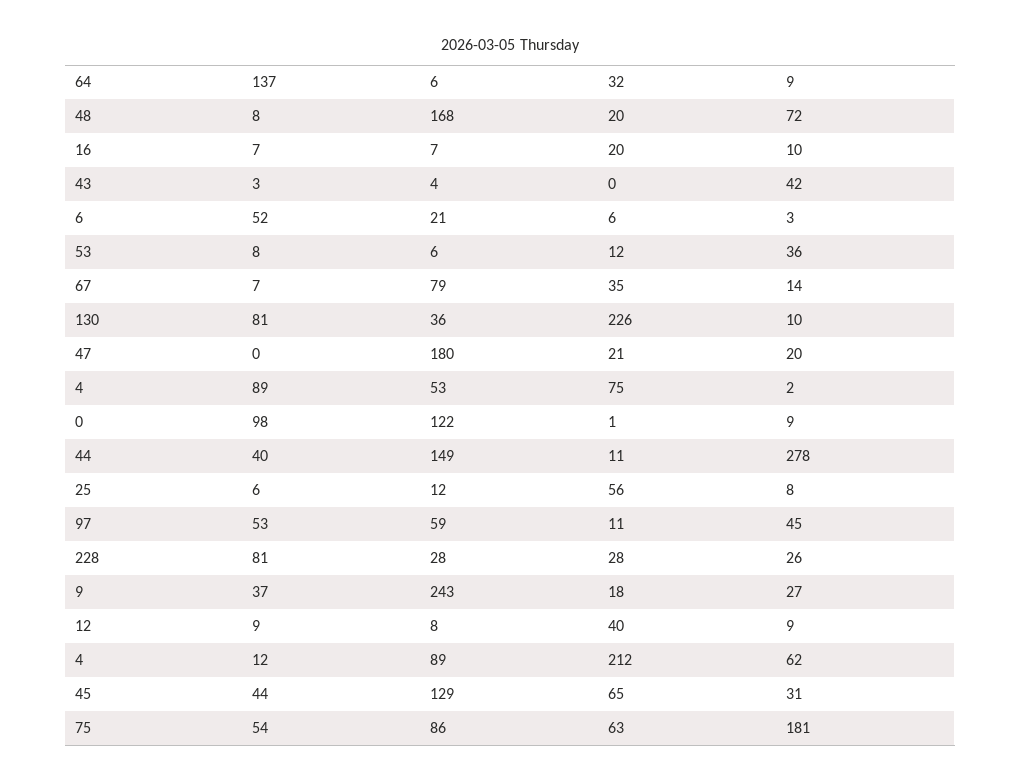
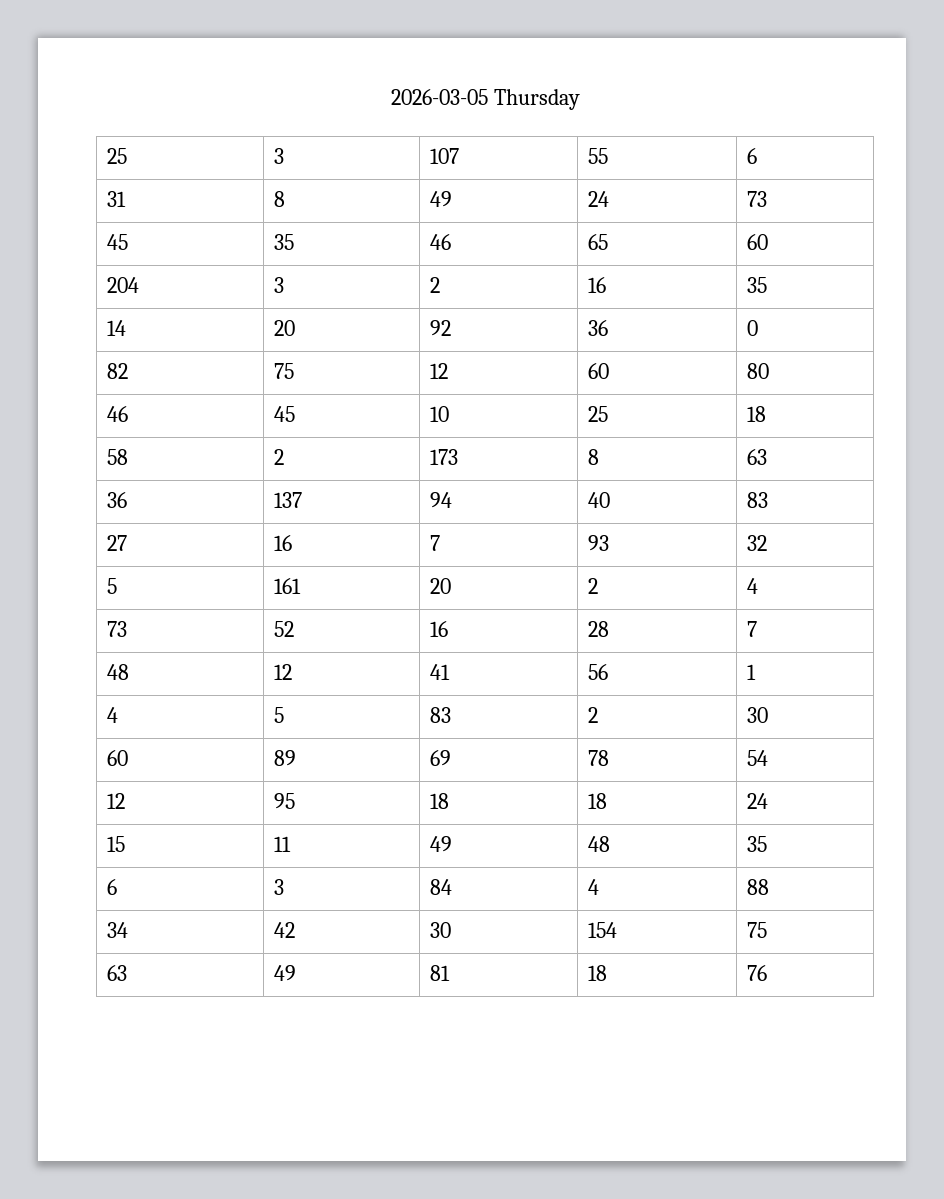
- 64 | 137 | 6 | 32 | 9
- 48 | 8 | 168 | 20 | 72
- 16 | 7 | 7 | 20 | 10
- 43 | 3 | 4 | 0 | 42
- 6 | 52 | 21 | 6 | 3
- 53 | 8 | 6 | 12 | 36
- 67 | 7 | 79 | 35 | 14
- 130 | 81 | 36 | 226 | 10
- 47 | 0 | 180 | 21 | 20
- 4 | 89 | 53 | 75 | 2
- 0 | 98 | 122 | 1 | 9
- 44 | 40 | 149 | 11 | 278
- 25 | 6 | 12 | 56 | 8
- 97 | 53 | 59 | 11 | 45
- 228 | 81 | 28 | 28 | 26
- 9 | 37 | 243 | 18 | 27
- 12 | 9 | 8 | 40 | 9
- 4 | 12 | 89 | 212 | 62
- 45 | 44 | 129 | 65 | 31
- 75 | 54 | 86 | 63 | 181
+ 25 | 3 | 107 | 55 | 6
+ 31 | 8 | 49 | 24 | 73
+ 45 | 35 | 46 | 65 | 60
+ 204 | 3 | 2 | 16 | 35
+ 14 | 20 | 92 | 36 | 0
+ 82 | 75 | 12 | 60 | 80
+ 46 | 45 | 10 | 25 | 18
+ 58 | 2 | 173 | 8 | 63
+ 36 | 137 | 94 | 40 | 83
+ 27 | 16 | 7 | 93 | 32
+ 5 | 161 | 20 | 2 | 4
+ 73 | 52 | 16 | 28 | 7
+ 48 | 12 | 41 | 56 | 1
+ 4 | 5 | 83 | 2 | 30
+ 60 | 89 | 69 | 78 | 54
+ 12 | 95 | 18 | 18 | 24
+ 15 | 11 | 49 | 48 | 35
+ 6 | 3 | 84 | 4 | 88
+ 34 | 42 | 30 | 154 | 75
+ 63 | 49 | 81 | 18 | 76

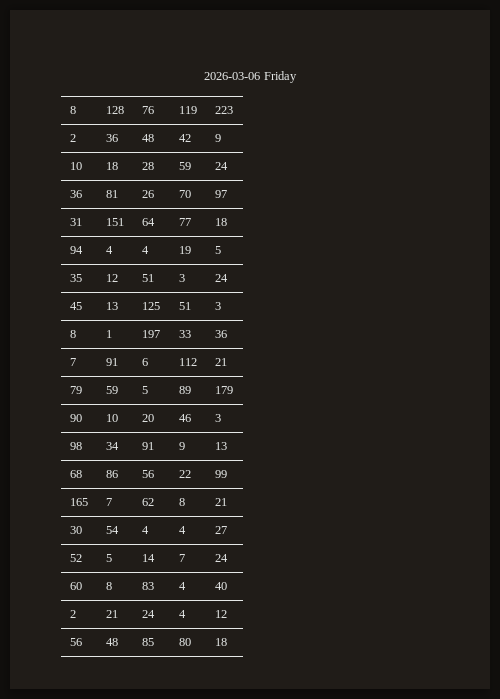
- 2026-03-05 Thursday
- 25 | 3 | 107 | 55 | 6
- 31 | 8 | 49 | 24 | 73
- 45 | 35 | 46 | 65 | 60
- 204 | 3 | 2 | 16 | 35
- 14 | 20 | 92 | 36 | 0
- 82 | 75 | 12 | 60 | 80
- 46 | 45 | 10 | 25 | 18
- 58 | 2 | 173 | 8 | 63
- 36 | 137 | 94 | 40 | 83
- 27 | 16 | 7 | 93 | 32
- 5 | 161 | 20 | 2 | 4
- 73 | 52 | 16 | 28 | 7
- 48 | 12 | 41 | 56 | 1
- 4 | 5 | 83 | 2 | 30
- 60 | 89 | 69 | 78 | 54
- 12 | 95 | 18 | 18 | 24
- 15 | 11 | 49 | 48 | 35
- 6 | 3 | 84 | 4 | 88
- 34 | 42 | 30 | 154 | 75
- 63 | 49 | 81 | 18 | 76
+ 2026-03-06 Friday
+ 8 | 128 | 76 | 119 | 223
+ 2 | 36 | 48 | 42 | 9
+ 10 | 18 | 28 | 59 | 24
+ 36 | 81 | 26 | 70 | 97
+ 31 | 151 | 64 | 77 | 18
+ 94 | 4 | 4 | 19 | 5
+ 35 | 12 | 51 | 3 | 24
+ 45 | 13 | 125 | 51 | 3
+ 8 | 1 | 197 | 33 | 36
+ 7 | 91 | 6 | 112 | 21
+ 79 | 59 | 5 | 89 | 179
+ 90 | 10 | 20 | 46 | 3
+ 98 | 34 | 91 | 9 | 13
+ 68 | 86 | 56 | 22 | 99
+ 165 | 7 | 62 | 8 | 21
+ 30 | 54 | 4 | 4 | 27
+ 52 | 5 | 14 | 7 | 24
+ 60 | 8 | 83 | 4 | 40
+ 2 | 21 | 24 | 4 | 12
+ 56 | 48 | 85 | 80 | 18

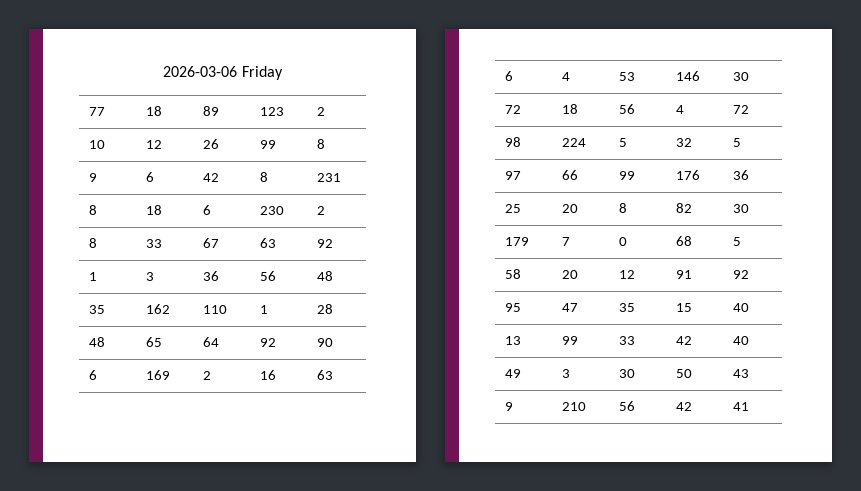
- 8 | 128 | 76 | 119 | 223
- 2 | 36 | 48 | 42 | 9
- 10 | 18 | 28 | 59 | 24
- 36 | 81 | 26 | 70 | 97
- 31 | 151 | 64 | 77 | 18
- 94 | 4 | 4 | 19 | 5
- 35 | 12 | 51 | 3 | 24
- 45 | 13 | 125 | 51 | 3
- 8 | 1 | 197 | 33 | 36
- 7 | 91 | 6 | 112 | 21
- 79 | 59 | 5 | 89 | 179
- 90 | 10 | 20 | 46 | 3
- 98 | 34 | 91 | 9 | 13
- 68 | 86 | 56 | 22 | 99
- 165 | 7 | 62 | 8 | 21
- 30 | 54 | 4 | 4 | 27
- 52 | 5 | 14 | 7 | 24
- 60 | 8 | 83 | 4 | 40
- 2 | 21 | 24 | 4 | 12
- 56 | 48 | 85 | 80 | 18
+ 77 | 18 | 89 | 123 | 2
+ 10 | 12 | 26 | 99 | 8
+ 9 | 6 | 42 | 8 | 231
+ 8 | 18 | 6 | 230 | 2
+ 8 | 33 | 67 | 63 | 92
+ 1 | 3 | 36 | 56 | 48
+ 35 | 162 | 110 | 1 | 28
+ 48 | 65 | 64 | 92 | 90
+ 6 | 169 | 2 | 16 | 63
+ 6 | 4 | 53 | 146 | 30
+ 72 | 18 | 56 | 4 | 72
+ 98 | 224 | 5 | 32 | 5
+ 97 | 66 | 99 | 176 | 36
+ 25 | 20 | 8 | 82 | 30
+ 179 | 7 | 0 | 68 | 5
+ 58 | 20 | 12 | 91 | 92
+ 95 | 47 | 35 | 15 | 40
+ 13 | 99 | 33 | 42 | 40
+ 49 | 3 | 30 | 50 | 43
+ 9 | 210 | 56 | 42 | 41

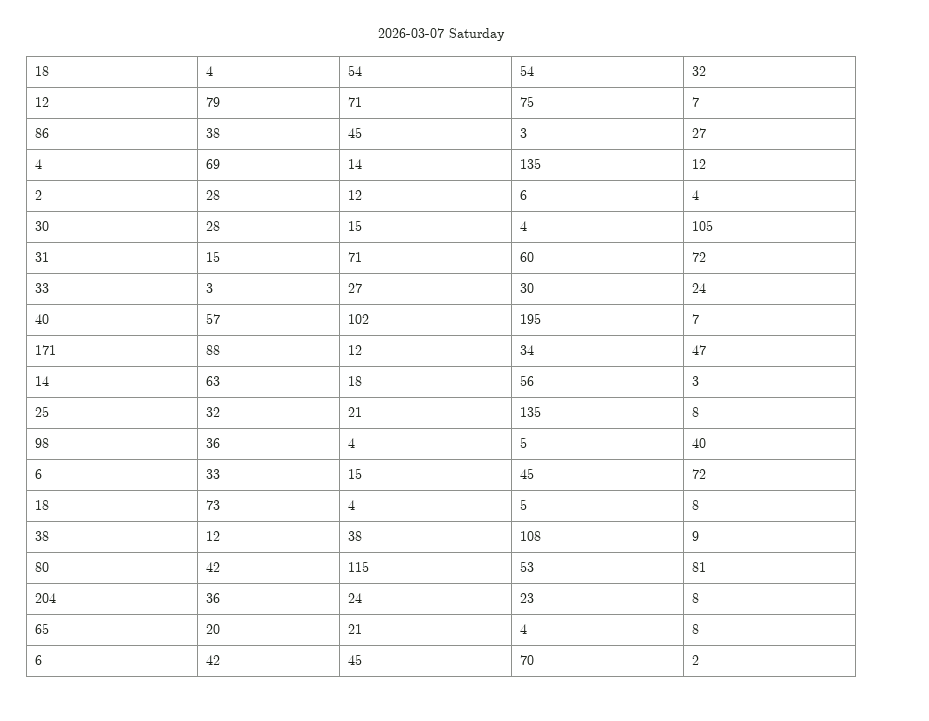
- 2026-03-06 Friday
- 77 | 18 | 89 | 123 | 2
- 10 | 12 | 26 | 99 | 8
- 9 | 6 | 42 | 8 | 231
- 8 | 18 | 6 | 230 | 2
- 8 | 33 | 67 | 63 | 92
- 1 | 3 | 36 | 56 | 48
- 35 | 162 | 110 | 1 | 28
- 48 | 65 | 64 | 92 | 90
- 6 | 169 | 2 | 16 | 63
- 6 | 4 | 53 | 146 | 30
- 72 | 18 | 56 | 4 | 72
- 98 | 224 | 5 | 32 | 5
- 97 | 66 | 99 | 176 | 36
- 25 | 20 | 8 | 82 | 30
- 179 | 7 | 0 | 68 | 5
- 58 | 20 | 12 | 91 | 92
- 95 | 47 | 35 | 15 | 40
- 13 | 99 | 33 | 42 | 40
- 49 | 3 | 30 | 50 | 43
- 9 | 210 | 56 | 42 | 41
+ 2026-03-07 Saturday
+ 18 | 4 | 54 | 54 | 32
+ 12 | 79 | 71 | 75 | 7
+ 86 | 38 | 45 | 3 | 27
+ 4 | 69 | 14 | 135 | 12
+ 2 | 28 | 12 | 6 | 4
+ 30 | 28 | 15 | 4 | 105
+ 31 | 15 | 71 | 60 | 72
+ 33 | 3 | 27 | 30 | 24
+ 40 | 57 | 102 | 195 | 7
+ 171 | 88 | 12 | 34 | 47
+ 14 | 63 | 18 | 56 | 3
+ 25 | 32 | 21 | 135 | 8
+ 98 | 36 | 4 | 5 | 40
+ 6 | 33 | 15 | 45 | 72
+ 18 | 73 | 4 | 5 | 8
+ 38 | 12 | 38 | 108 | 9
+ 80 | 42 | 115 | 53 | 81
+ 204 | 36 | 24 | 23 | 8
+ 65 | 20 | 21 | 4 | 8
+ 6 | 42 | 45 | 70 | 2

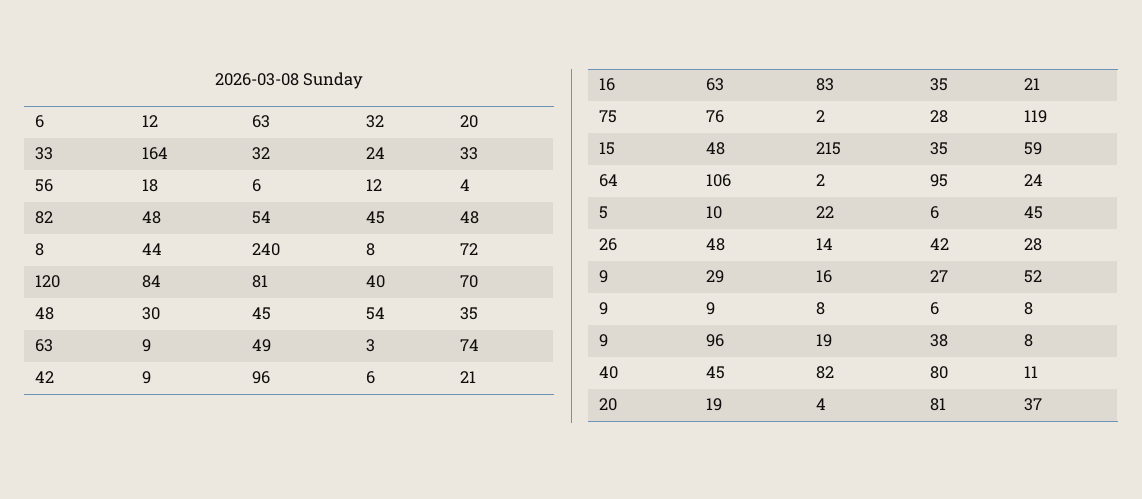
- 2026-03-07 Saturday
- 18 | 4 | 54 | 54 | 32
- 12 | 79 | 71 | 75 | 7
- 86 | 38 | 45 | 3 | 27
- 4 | 69 | 14 | 135 | 12
- 2 | 28 | 12 | 6 | 4
- 30 | 28 | 15 | 4 | 105
- 31 | 15 | 71 | 60 | 72
- 33 | 3 | 27 | 30 | 24
- 40 | 57 | 102 | 195 | 7
- 171 | 88 | 12 | 34 | 47
- 14 | 63 | 18 | 56 | 3
- 25 | 32 | 21 | 135 | 8
- 98 | 36 | 4 | 5 | 40
- 6 | 33 | 15 | 45 | 72
- 18 | 73 | 4 | 5 | 8
- 38 | 12 | 38 | 108 | 9
- 80 | 42 | 115 | 53 | 81
- 204 | 36 | 24 | 23 | 8
- 65 | 20 | 21 | 4 | 8
- 6 | 42 | 45 | 70 | 2
+ 2026-03-08 Sunday
+ 6 | 12 | 63 | 32 | 20
+ 33 | 164 | 32 | 24 | 33
+ 56 | 18 | 6 | 12 | 4
+ 82 | 48 | 54 | 45 | 48
+ 8 | 44 | 240 | 8 | 72
+ 120 | 84 | 81 | 40 | 70
+ 48 | 30 | 45 | 54 | 35
+ 63 | 9 | 49 | 3 | 74
+ 42 | 9 | 96 | 6 | 21
+ 16 | 63 | 83 | 35 | 21
+ 75 | 76 | 2 | 28 | 119
+ 15 | 48 | 215 | 35 | 59
+ 64 | 106 | 2 | 95 | 24
+ 5 | 10 | 22 | 6 | 45
+ 26 | 48 | 14 | 42 | 28
+ 9 | 29 | 16 | 27 | 52
+ 9 | 9 | 8 | 6 | 8
+ 9 | 96 | 19 | 38 | 8
+ 40 | 45 | 82 | 80 | 11
+ 20 | 19 | 4 | 81 | 37

